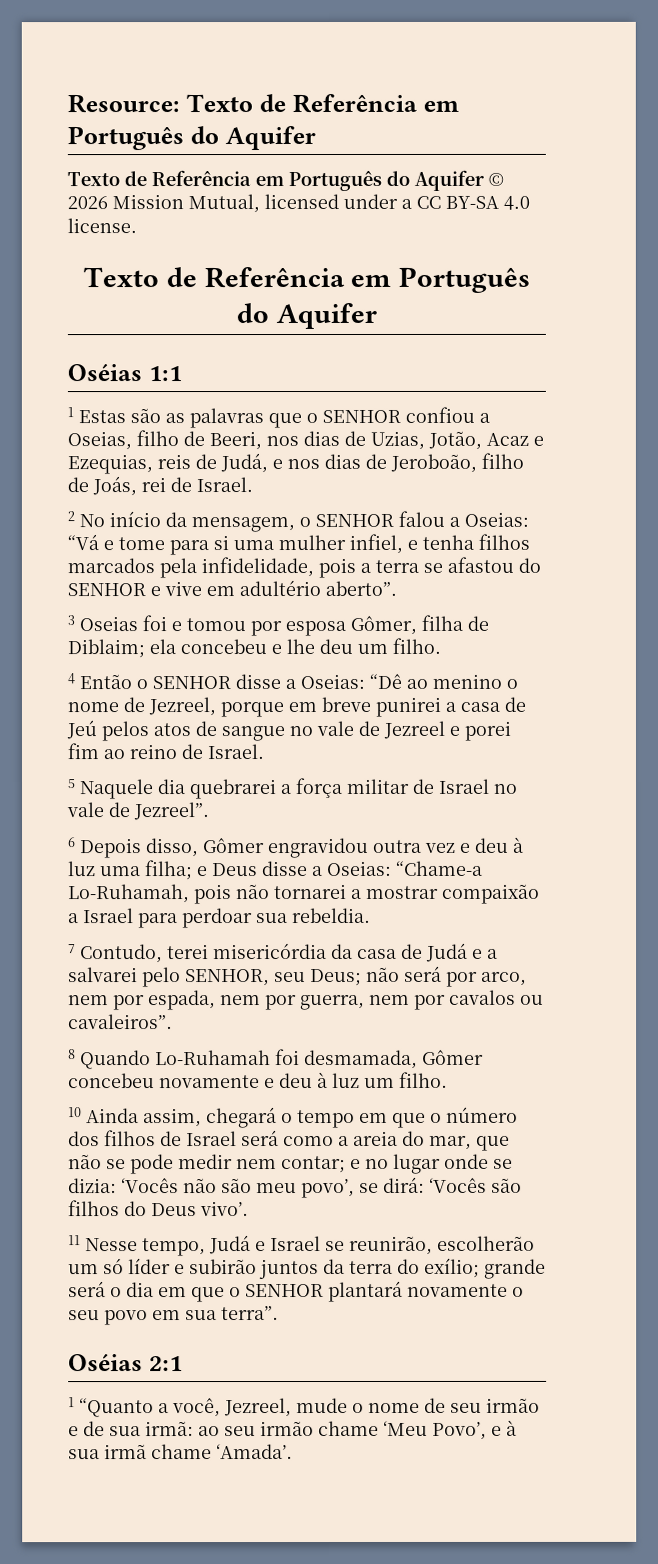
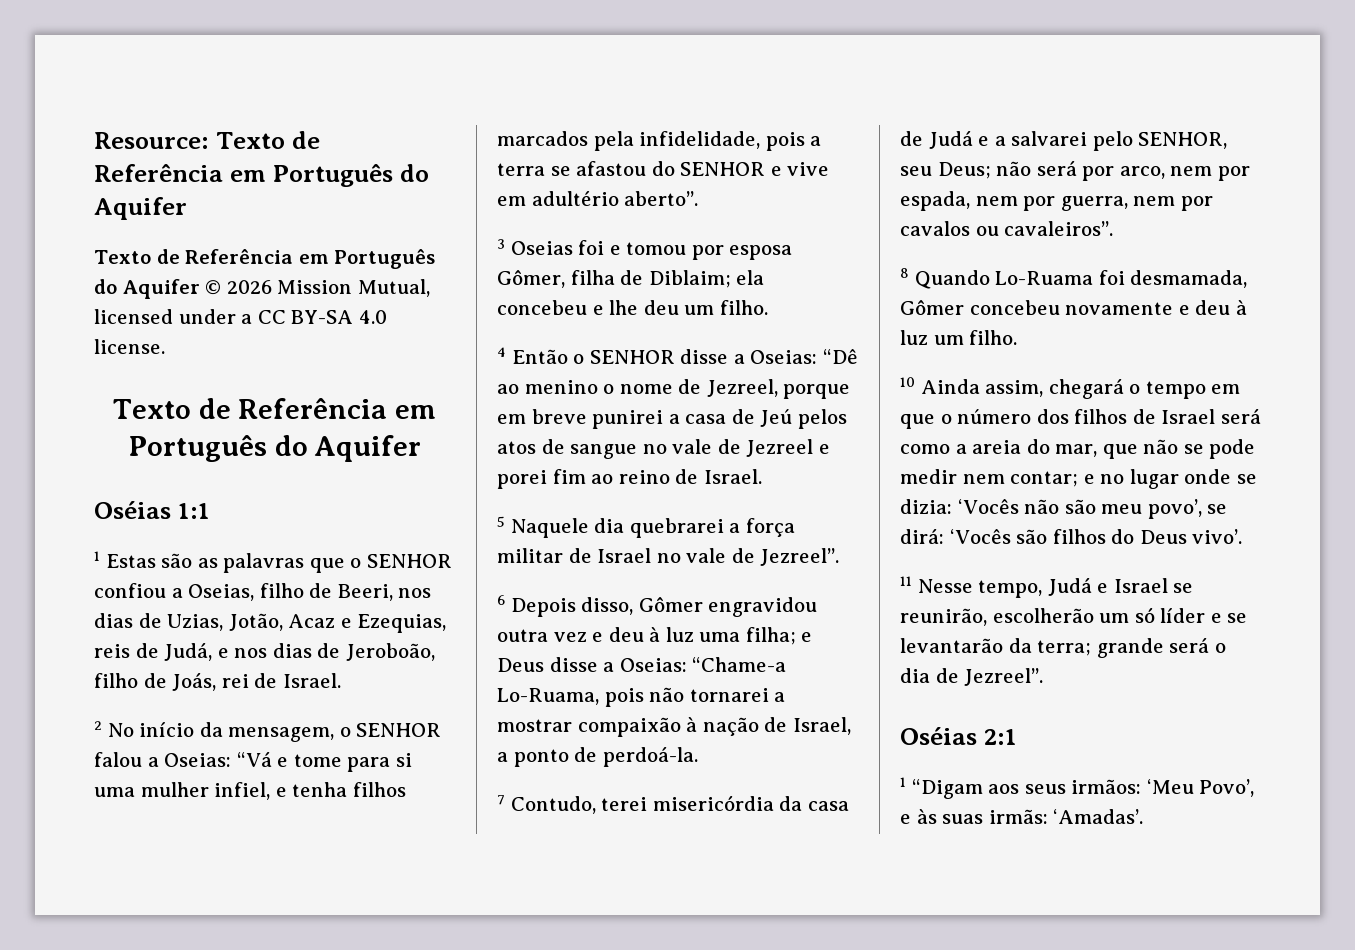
- 6 Depois disso, Gômer engravidou outra vez e deu à luz uma filha; e Deus disse a Oseias: “Chame-a Lo-Ruhamah, pois não tornarei a mostrar compaixão a Israel para perdoar sua rebeldia.
+ 6 Depois disso, Gômer engravidou outra vez e deu à luz uma filha; e Deus disse a Oseias: “Chame-a Lo-Ruama, pois não tornarei a mostrar compaixão à nação de Israel, a ponto de perdoá-la.
- 8 Quando Lo-Ruhamah foi desmamada, Gômer concebeu novamente e deu à luz um filho.
+ 8 Quando Lo-Ruama foi desmamada, Gômer concebeu novamente e deu à luz um filho.
- 11 Nesse tempo, Judá e Israel se reunirão, escolherão um só líder e subirão juntos da terra do exílio; grande será o dia em que o SENHOR plantará novamente o seu povo em sua terra”.
+ 11 Nesse tempo, Judá e Israel se reunirão, escolherão um só líder e se levantarão da terra; grande será o dia de Jezreel”.
  Oséias 2:1
- 1 “Quanto a você, Jezreel, mude o nome de seu irmão e de sua irmã: ao seu irmão chame ‘Meu Povo’, e à sua irmã chame ‘Amada’.
+ 1 “Digam aos seus irmãos: ‘Meu Povo’, e às suas irmãs: ‘Amadas’.

